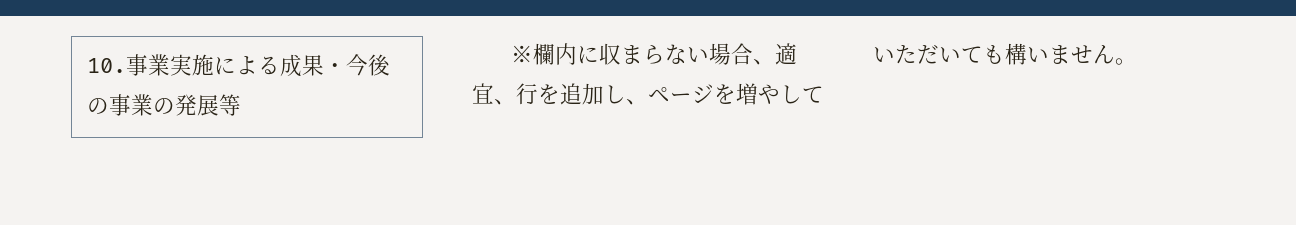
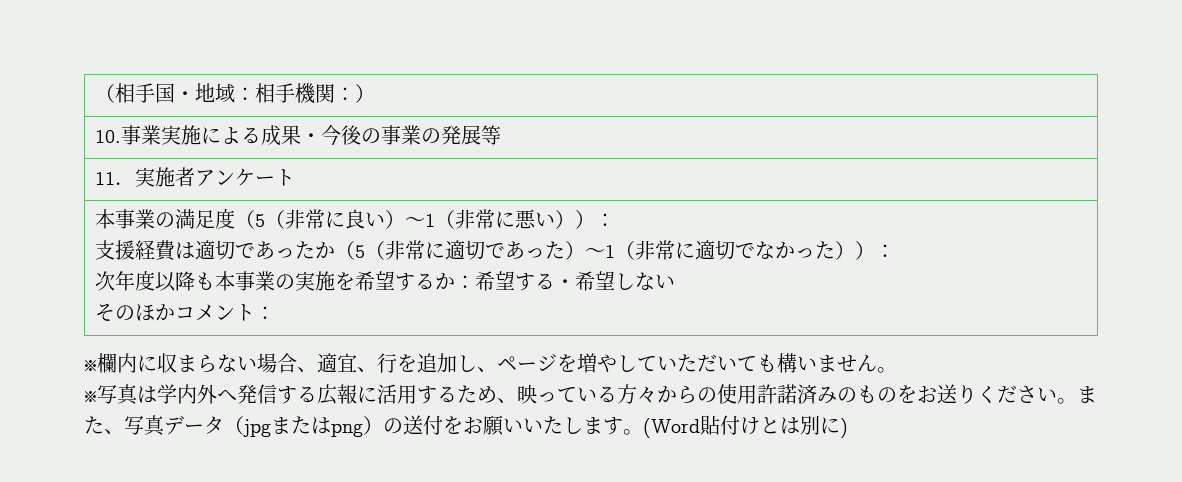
+ （相手国・地域：相手機関：）
+ 11．実施者アンケート
+ 本事業の満足度（5（非常に良い）～1（非常に悪い））：
+ 支援経費は適切であったか（5（非常に適切であった）～1（非常に適切でなかった））：
+ 次年度以降も本事業の実施を希望するか：希望する・希望しない
+ そのほかコメント：
+ ※写真は学内外へ発信する広報に活用するため、映っている方々からの使用許諾済みのものをお送りください。また、写真データ（jpgまたはpng）の送付をお願いいたします。(Word貼付けとは別に)

